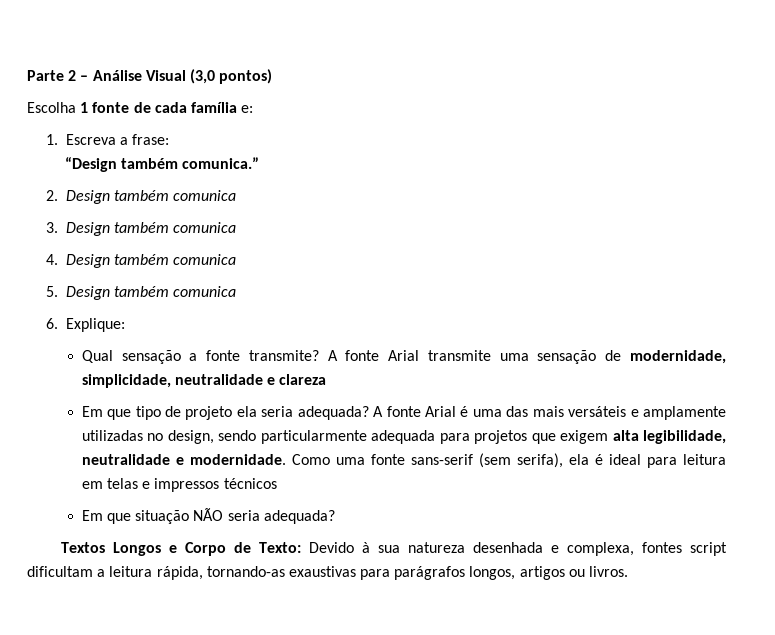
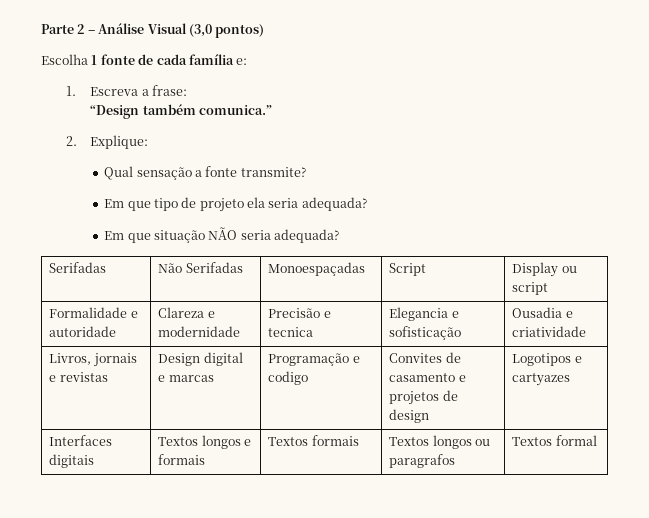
- 2. Design também comunica
- 3. Design também comunica
- 4. Design também comunica
- 5. Design também comunica
- 6. Explique:
+ 2. Explique:
- A fonte Arial transmite uma sensação de modernidade, simplicidade, neutralidade e clareza
- A fonte Arial é uma das mais versáteis e amplamente utilizadas no design, sendo particularmente adequada para projetos que exigem alta legibilidade, neutralidade e modernidade. Como uma fonte sans-serif (sem serifa), ela é ideal para leitura em telas e impressos técnicos
- Textos Longos e Corpo de Texto: Devido à sua natureza desenhada e complexa, fontes script dificultam a leitura rápida, tornando-as exaustivas para parágrafos longos, artigos ou livros.
+ Serifadas | Não Serifadas | Monoespaçadas | Script | Display ou script
+ Formalidade e autoridade | Clareza e modernidade | Precisão e tecnica | Elegancia e sofisticação | Ousadia e criatividade
+ Livros, jornais e revistas | Design digital e marcas | Programação e codigo | Convites de casamento e projetos de design | Logotipos e cartyazes
+ Interfaces digitais | Textos longos e formais | Textos formais | Textos longos ou paragrafos | Textos formal

